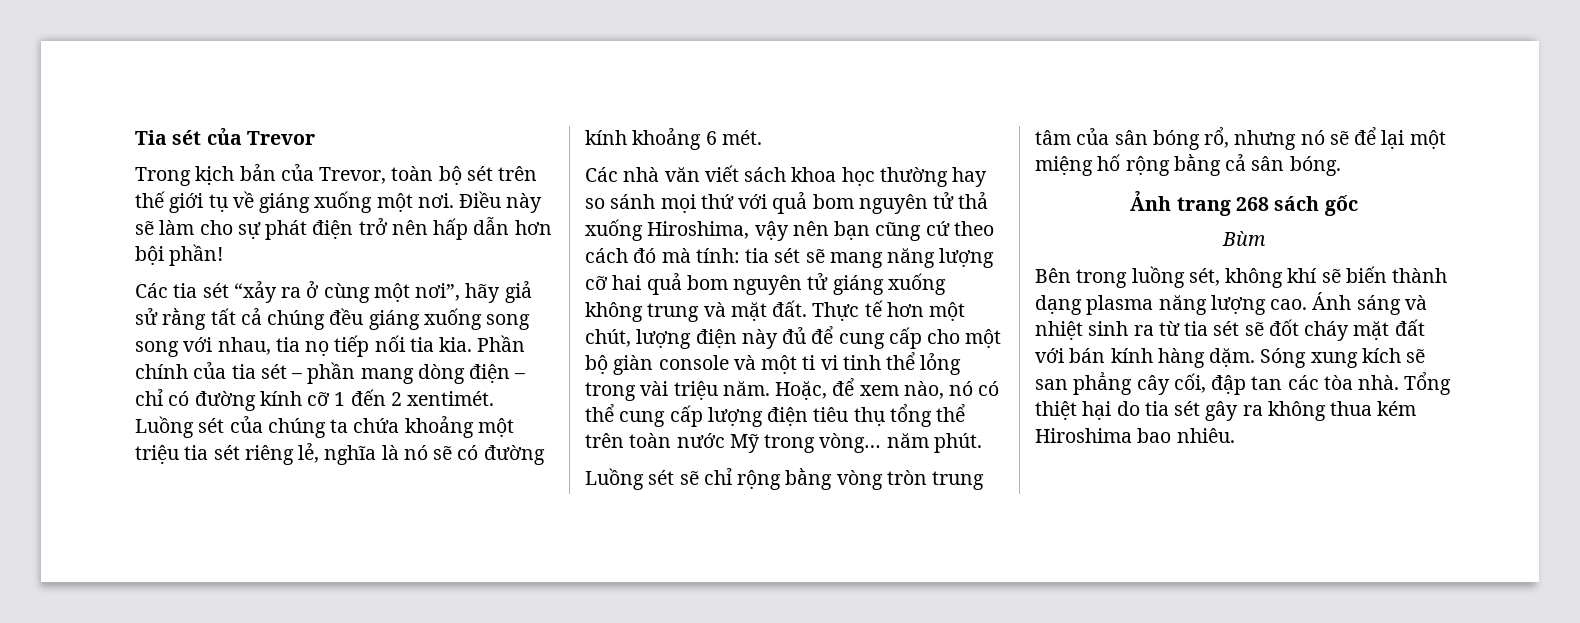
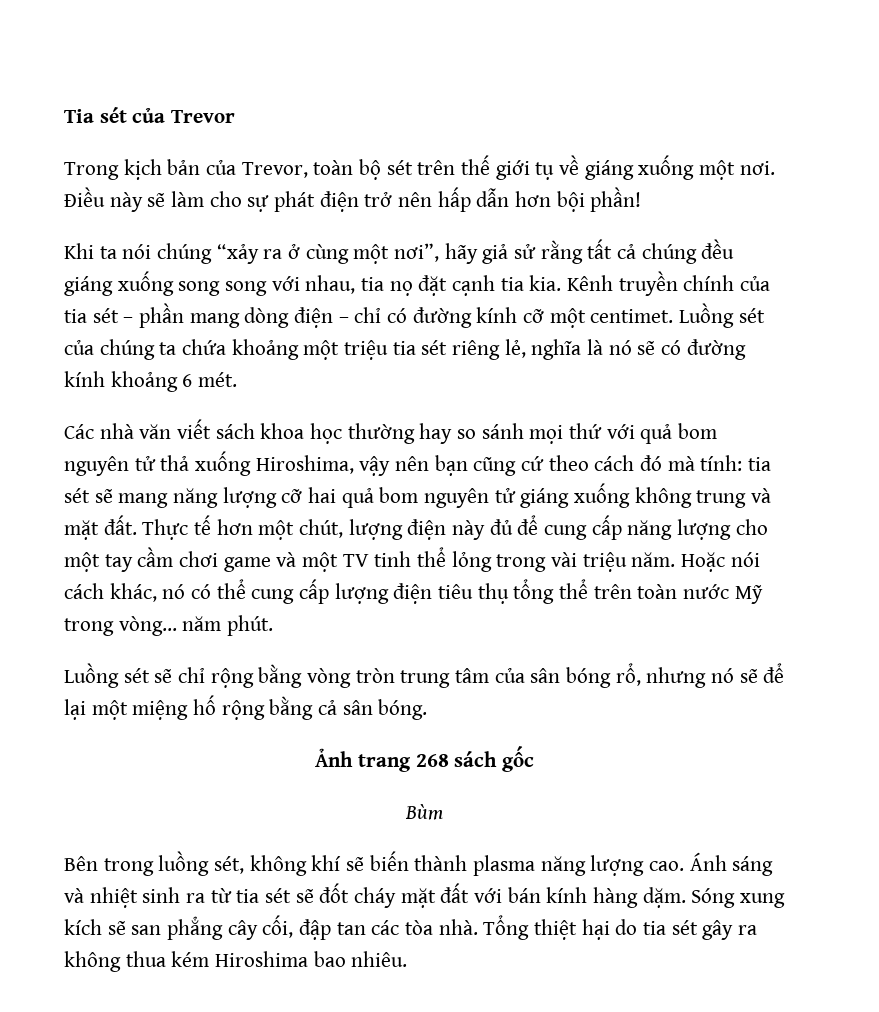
- Các tia sét “xảy ra ở cùng một nơi”, hãy giả sử rằng tất cả chúng đều giáng xuống song song với nhau, tia nọ tiếp nối tia kia. Phần chính của tia sét – phần mang dòng điện – chỉ có đường kính cỡ 1 đến 2 xentimét.
+ Khi ta nói chúng “xảy ra ở cùng một nơi”, hãy giả sử rằng tất cả chúng đều giáng xuống song song với nhau, tia nọ đặt cạnh tia kia. Kênh truyền chính của tia sét – phần mang dòng điện – chỉ có đường kính cỡ một centimet.
- Thực tế hơn một chút, lượng điện này đủ để cung cấp cho một bộ giàn console và một ti vi tinh thể lỏng trong vài triệu năm.
+ Thực tế hơn một chút, lượng điện này đủ để cung cấp năng lượng cho một tay cầm chơi game và một TV tinh thể lỏng trong vài triệu năm.
- Hoặc, để xem nào, nó có thể cung cấp lượng điện tiêu thụ tổng thể trên toàn nước Mỹ trong vòng… năm phút.
+ Hoặc nói cách khác, nó có thể cung cấp lượng điện tiêu thụ tổng thể trên toàn nước Mỹ trong vòng… năm phút.
- Bên trong luồng sét, không khí sẽ biến thành dạng plasma năng lượng cao.
+ Bên trong luồng sét, không khí sẽ biến thành plasma năng lượng cao.

